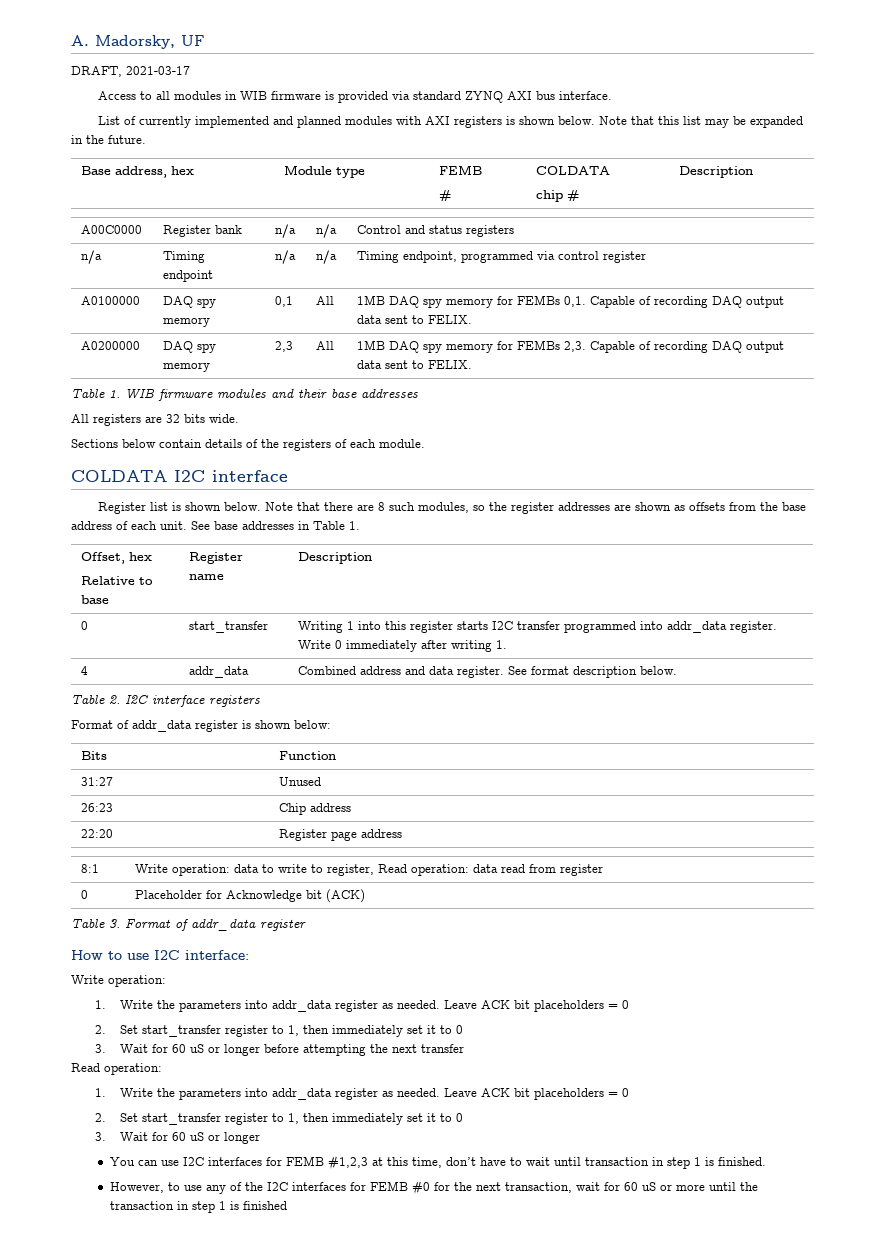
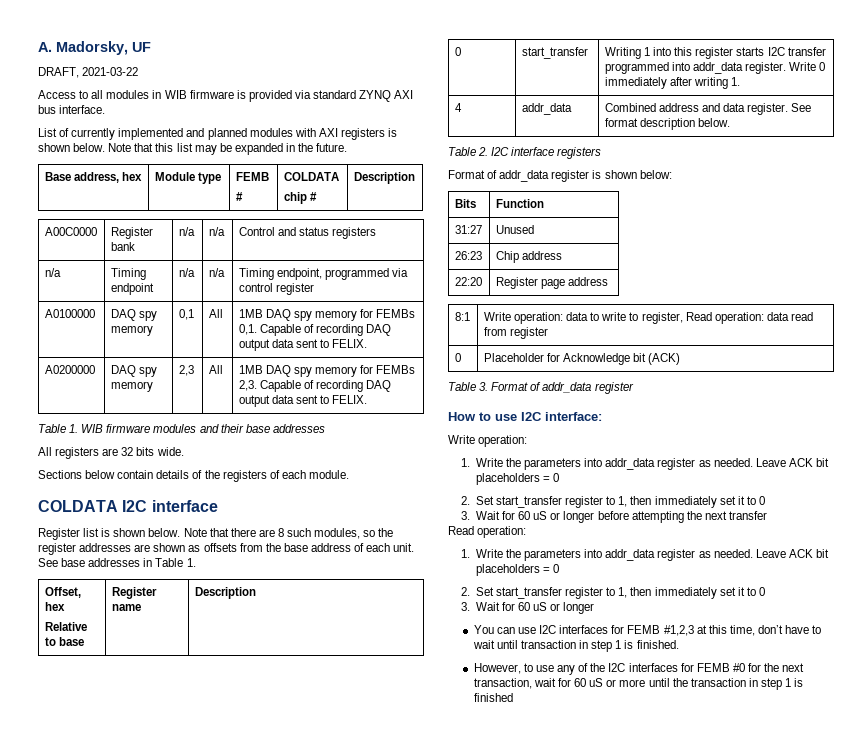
- DRAFT, 2021-03-17
+ DRAFT, 2021-03-22

